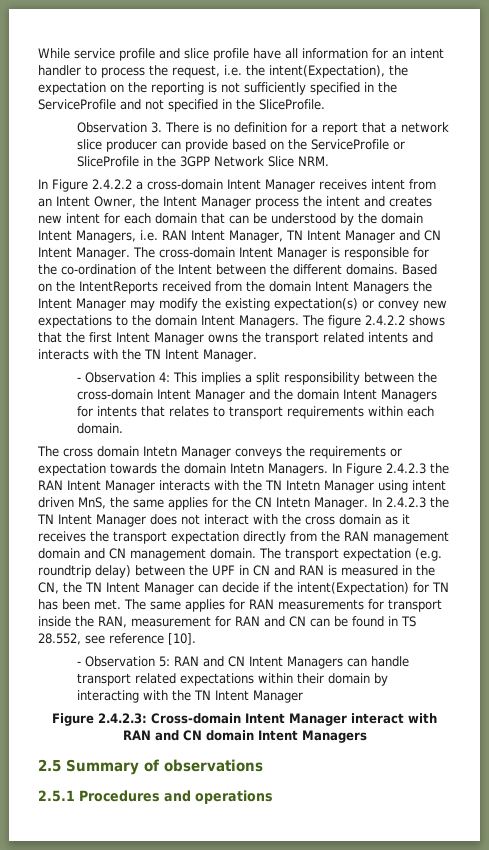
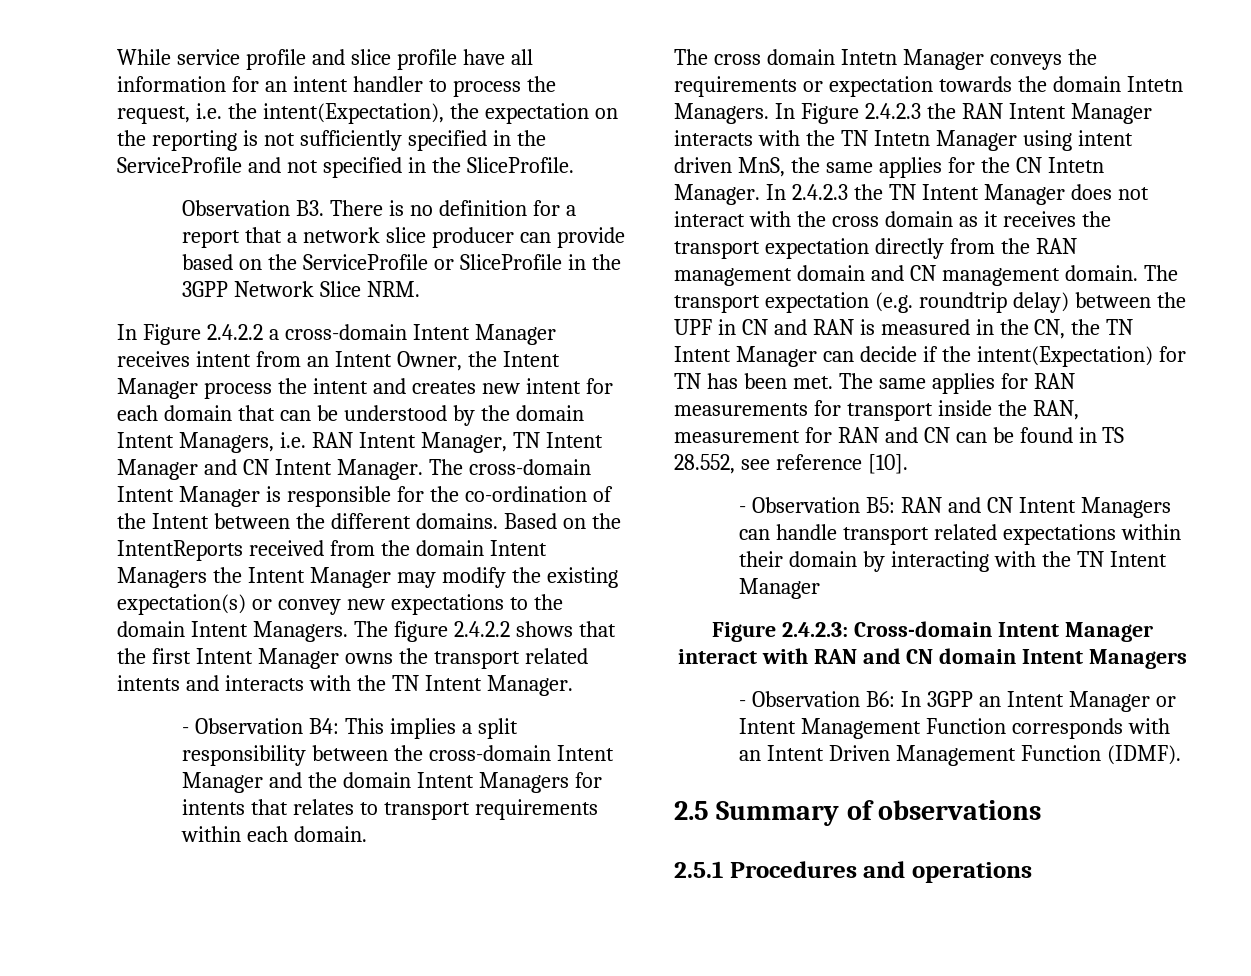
- Observation 3. There is no definition for a report that a network slice producer can provide based on the ServiceProfile or SliceProfile in the 3GPP Network Slice NRM.
+ Observation B3. There is no definition for a report that a network slice producer can provide based on the ServiceProfile or SliceProfile in the 3GPP Network Slice NRM.
- - Observation 4: This implies a split responsibility between the cross-domain Intent Manager and the domain Intent Managers for intents that relates to transport requirements within each domain.
+ - Observation B4: This implies a split responsibility between the cross-domain Intent Manager and the domain Intent Managers for intents that relates to transport requirements within each domain.
- - Observation 5: RAN and CN Intent Managers can handle transport related expectations within their domain by interacting with the TN Intent Manager
+ - Observation B5: RAN and CN Intent Managers can handle transport related expectations within their domain by interacting with the TN Intent Manager
+ - Observation B6: In 3GPP an Intent Manager or Intent Management Function corresponds with an Intent Driven Management Function (IDMF).

